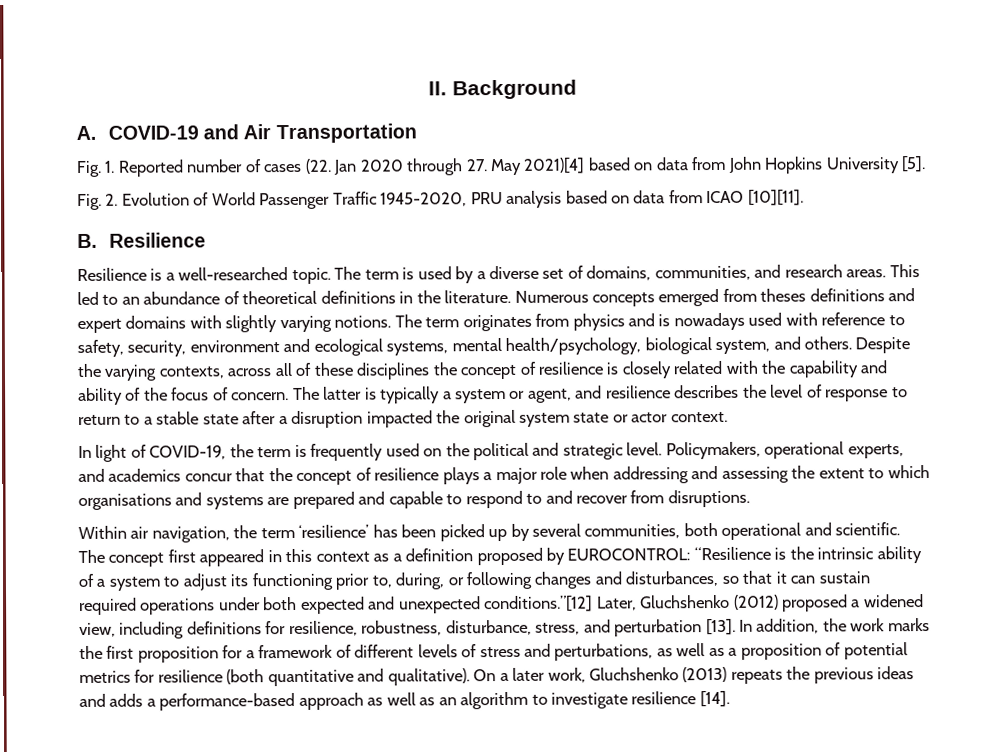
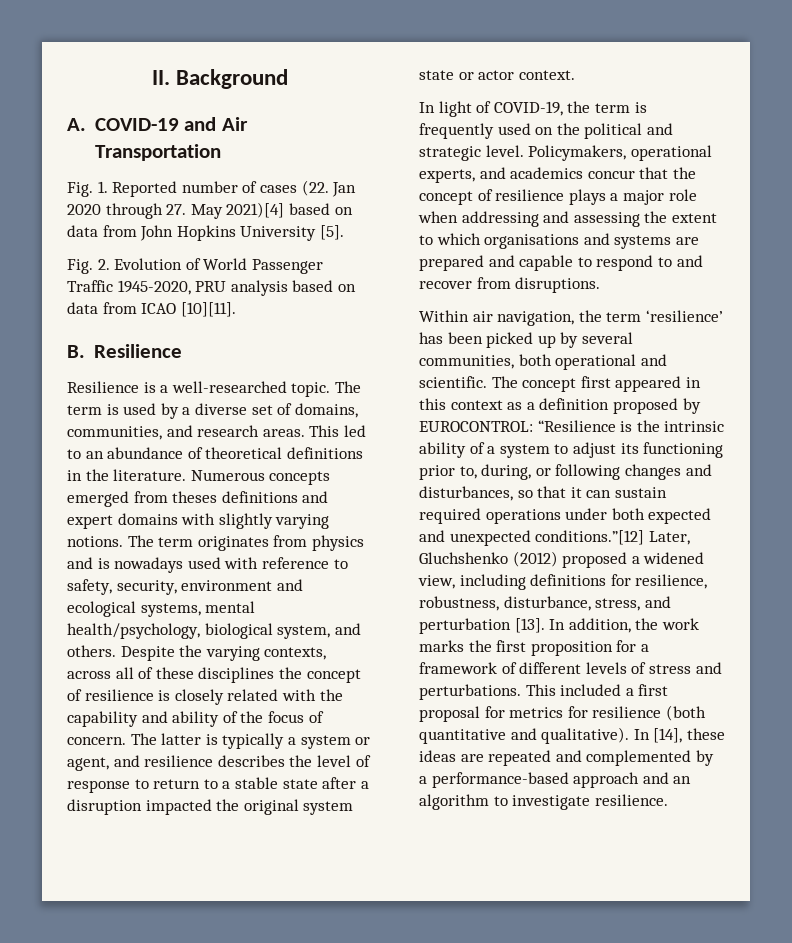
- In addition, the work marks the first proposition for a framework of different levels of stress and perturbations, as well as a proposition of potential metrics for resilience (both quantitative and qualitative).
+ In addition, the work marks the first proposition for a framework of different levels of stress and perturbations. This included a first proposal for metrics for resilience (both quantitative and qualitative).
- On a later work, Gluchshenko (2013) repeats the previous ideas and adds a performance-based approach as well as an algorithm to investigate resilience [14].
+ In [14], these ideas are repeated and complemented by a performance-based approach and an algorithm to investigate resilience.

